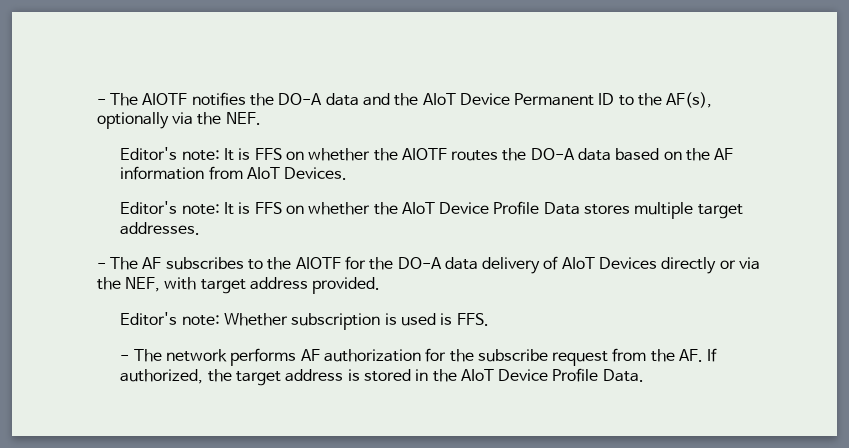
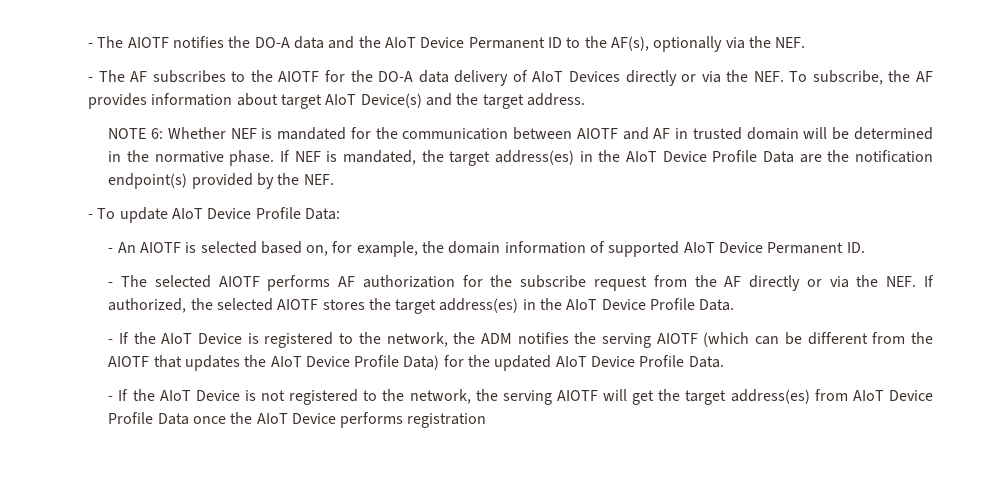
- Editor's note: It is FFS on whether the AIOTF routes the DO-A data based on the AF information from AIoT Devices.
- Editor's note: It is FFS on whether the AIoT Device Profile Data stores multiple target addresses.
- - The AF subscribes to the AIOTF for the DO-A data delivery of AIoT Devices directly or via the NEF, with target address provided.
- Editor's note: Whether subscription is used is FFS.
- - The network performs AF authorization for the subscribe request from the AF. If authorized, the target address is stored in the AIoT Device Profile Data.
+ - The AF subscribes to the AIOTF for the DO-A data delivery of AIoT Devices directly or via the NEF. To subscribe, the AF provides information about target AIoT Device(s) and the target address.
+ NOTE 6: Whether NEF is mandated for the communication between AIOTF and AF in trusted domain will be determined in the normative phase. If NEF is mandated, the target address(es) in the AIoT Device Profile Data are the notification endpoint(s) provided by the NEF.
+ - To update AIoT Device Profile Data:
+ - An AIOTF is selected based on, for example, the domain information of supported AIoT Device Permanent ID.
+ - The selected AIOTF performs AF authorization for the subscribe request from the AF directly or via the NEF. If authorized, the selected AIOTF stores the target address(es) in the AIoT Device Profile Data.
+ - If the AIoT Device is registered to the network, the ADM notifies the serving AIOTF (which can be different from the AIOTF that updates the AIoT Device Profile Data) for the updated AIoT Device Profile Data.
+ - If the AIoT Device is not registered to the network, the serving AIOTF will get the target address(es) from AIoT Device Profile Data once the AIoT Device performs registration

